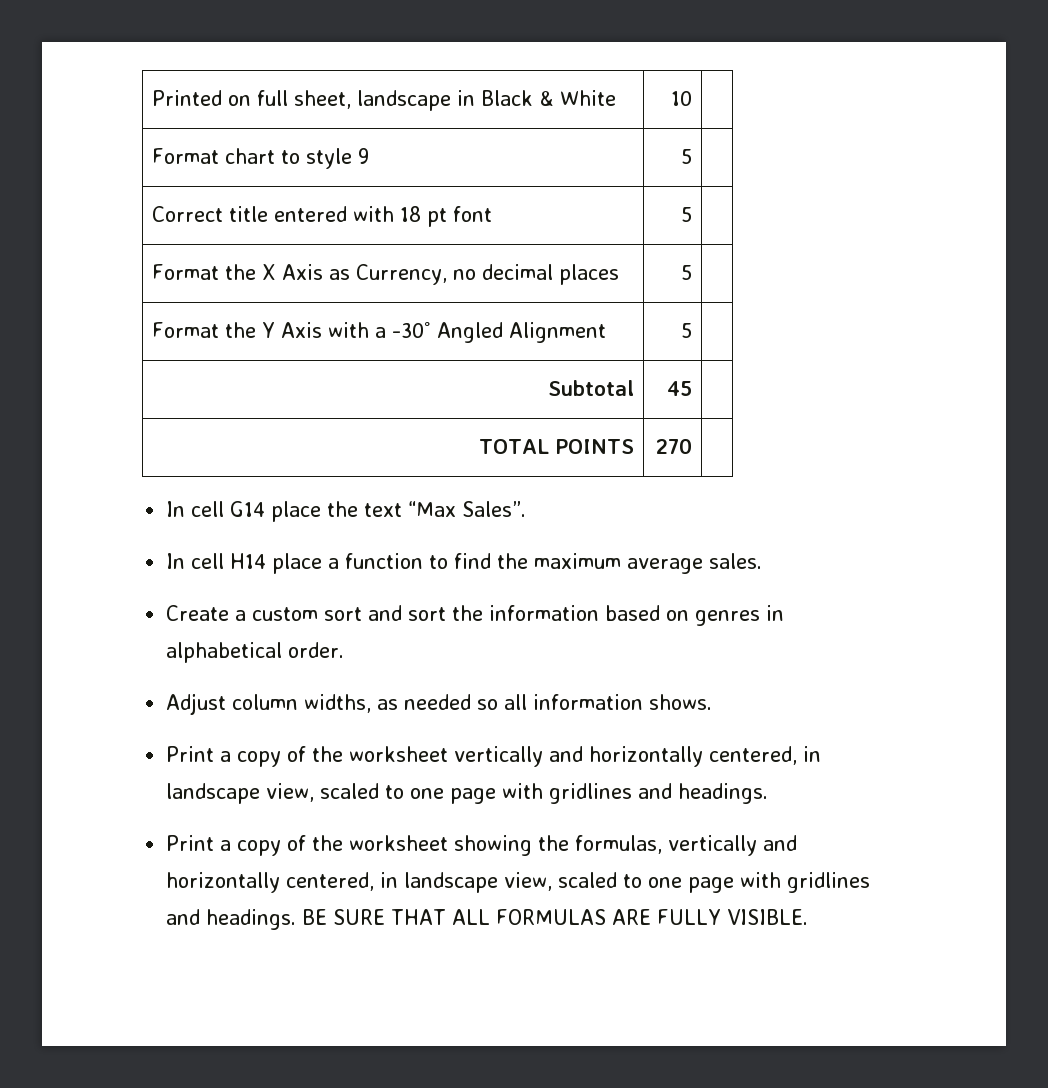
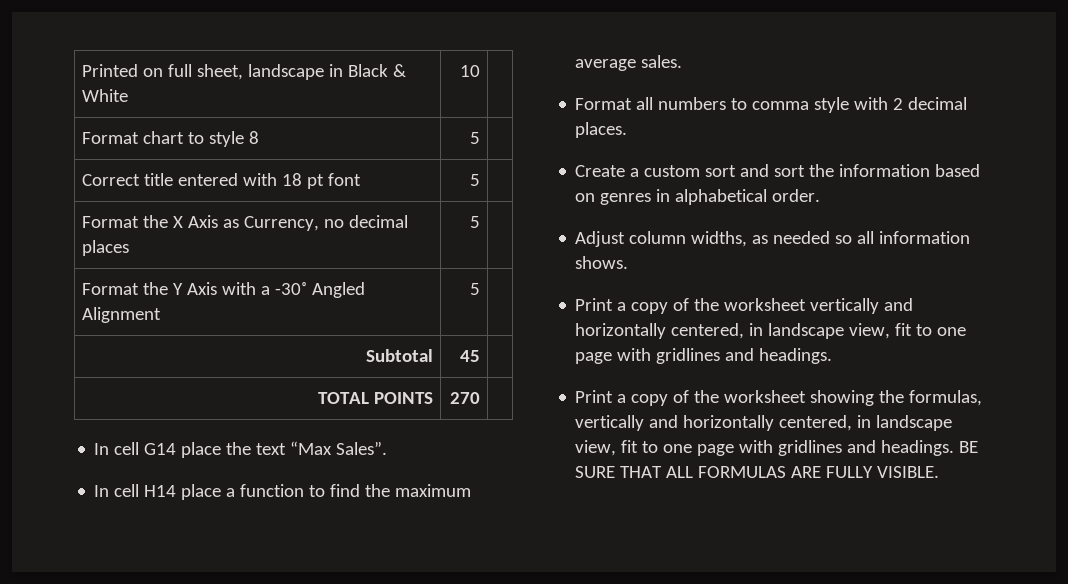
- Format chart to style 9 | 5 |
+ Format chart to style 8 | 5 |
+ Format all numbers to comma style with 2 decimal places.
- Print a copy of the worksheet vertically and horizontally centered, in landscape view, scaled to one page with gridlines and headings.
+ Print a copy of the worksheet vertically and horizontally centered, in landscape view, fit to one page with gridlines and headings.
- Print a copy of the worksheet showing the formulas, vertically and horizontally centered, in landscape view, scaled to one page with gridlines and headings.
+ Print a copy of the worksheet showing the formulas, vertically and horizontally centered, in landscape view, fit to one page with gridlines and headings.

